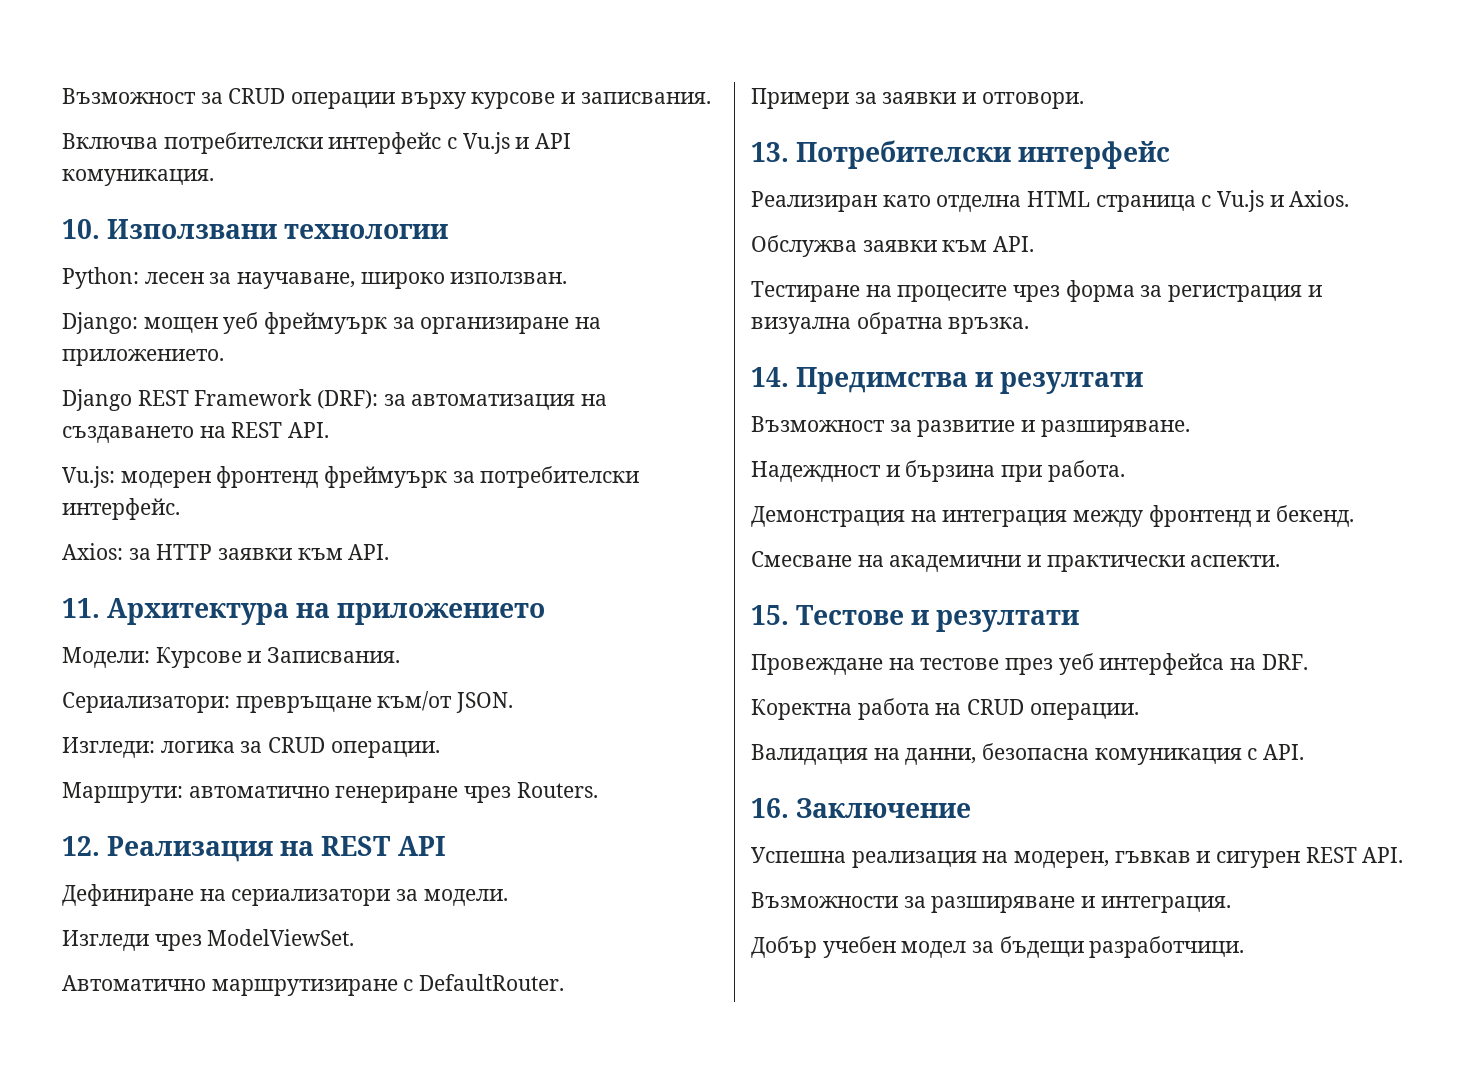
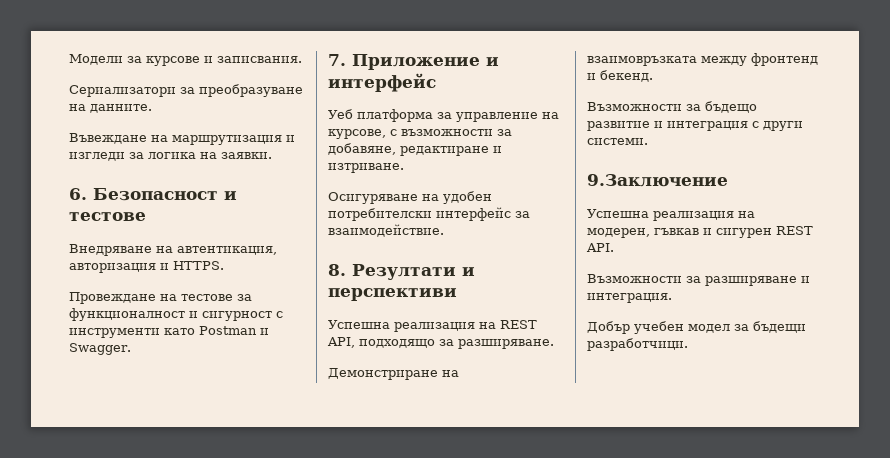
- Възможност за CRUD операции върху курсове и записвания.
- Включва потребителски интерфейс с Vu.js и API комуникация.
- 10. Използвани технологии
- Python: лесен за научаване, широко използван.
- Django: мощен уеб фреймуърк за организиране на приложението.
- Django REST Framework (DRF): за автоматизация на създаването на REST API.
- Vu.js: модерен фронтенд фреймуърк за потребителски интерфейс.
- Axios: за HTTP заявки към API.
- 11. Архитектура на приложението
- Модели: Курсове и Записвания.
- Сериализатори: превръщане към/от JSON.
- Изгледи: логика за CRUD операции.
- Маршрути: автоматично генериране чрез Routers.
- 12. Реализация на REST API
- Дефиниране на сериализатори за модели.
- Изгледи чрез ModelViewSet.
- Автоматично маршрутизиране с DefaultRouter.
- Примери за заявки и отговори.
- 13. Потребителски интерфейс
- Реализиран като отделна HTML страница с Vu.js и Axios.
- Обслужва заявки към API.
- Тестиране на процесите чрез форма за регистрация и визуална обратна връзка.
- 14. Предимства и резултати
- Възможност за развитие и разширяване.
- Надеждност и бързина при работа.
- Демонстрация на интеграция между фронтенд и бекенд.
- Смесване на академични и практически аспекти.
- 15. Тестове и резултати
- Провеждане на тестове през уеб интерфейса на DRF.
- Коректна работа на CRUD операции.
- Валидация на данни, безопасна комуникация с API.
- 16. Заключение
+ Модели за курсове и записвания.
+ Сериализатори за преобразуване на данните.
+ Въвеждане на маршрутизация и изгледи за логика на заявки.
+ 6. Безопасност и тестове
+ Внедряване на автентикация, авторизация и HTTPS.
+ Провеждане на тестове за функционалност и сигурност с инструменти като Postman и Swagger.
+ 7. Приложение и интерфейс
+ Уеб платформа за управление на курсове, с възможности за добавяне, редактиране и изтриване.
+ Осигуряване на удобен потребителски интерфейс за взаимодействие.
+ 8. Резултати и перспективи
+ Успешна реализация на REST API, подходящо за разширяване.
+ Демонстриране на взаимовръзката между фронтенд и бекенд.
+ Възможности за бъдещо развитие и интеграция с други системи.
+ 9.Заключение

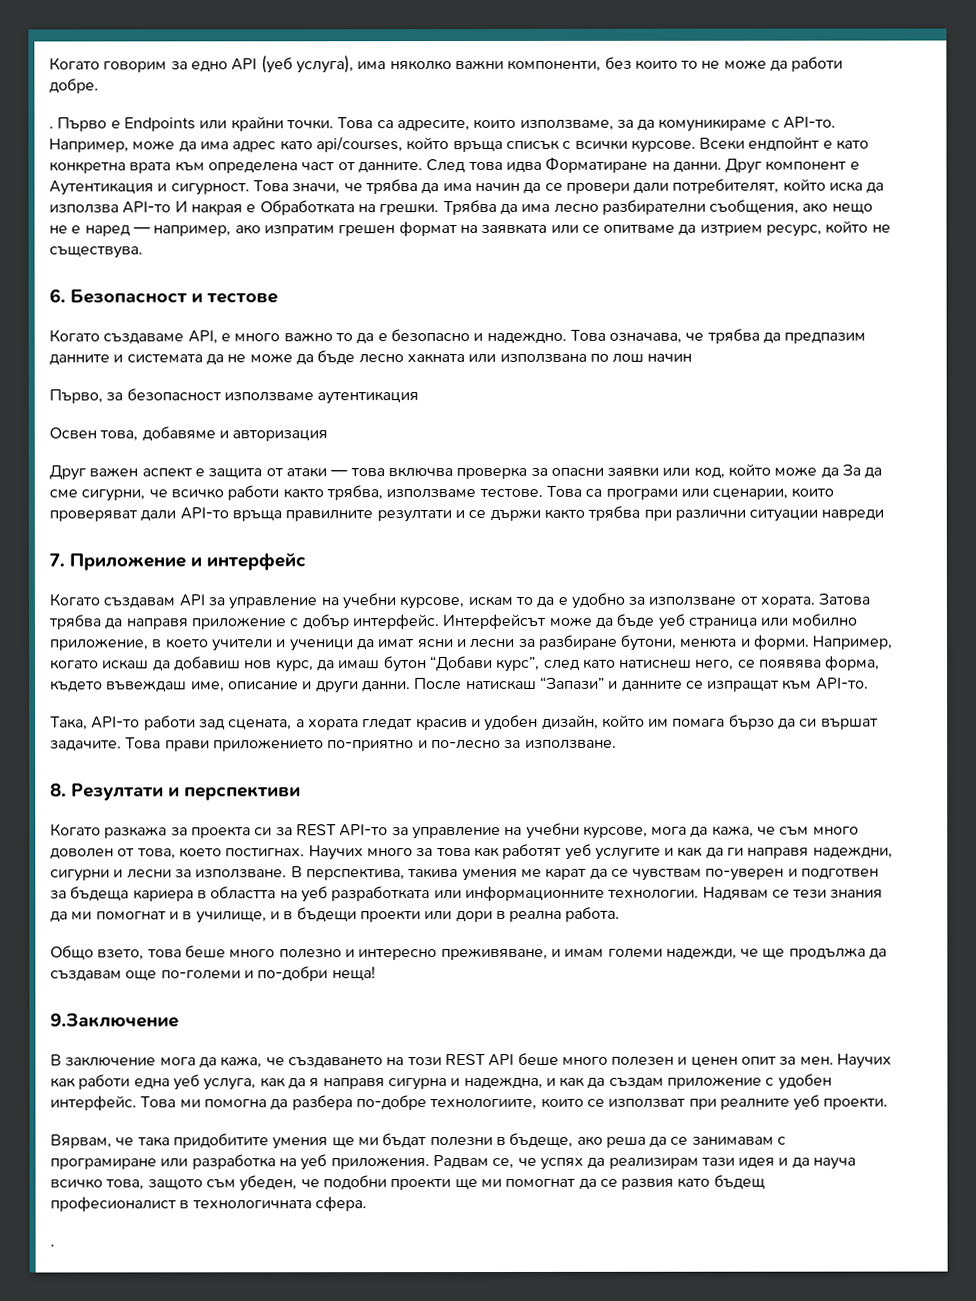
- Модели за курсове и записвания.
- Сериализатори за преобразуване на данните.
- Въвеждане на маршрутизация и изгледи за логика на заявки.
+ Когато говорим за едно API (уеб услуга), има няколко важни компоненти, без които то не може да работи добре.
+ . Първо е Endpoints или крайни точки. Това са адресите, които използваме, за да комуникираме с API-то. Например, може да има адрес като api/courses, който връща списък с всички курсове. Всеки ендпойнт е като конкретна врата към определена част от данните. След това идва Форматиране на данни. Друг компонент е Аутентикация и сигурност. Това значи, че трябва да има начин да се провери дали потребителят, който иска да използва API-то И накрая е Обработката на грешки. Трябва да има лесно разбирателни съобщения, ако нещо не е наред — например, ако изпратим грешен формат на заявката или се опитваме да изтрием ресурс, който не съществува.
  6. Безопасност и тестове
- Внедряване на автентикация, авторизация и HTTPS.
- Провеждане на тестове за функционалност и сигурност с инструменти като Postman и Swagger.
+ Когато създаваме API, е много важно то да е безопасно и надеждно. Това означава, че трябва да предпазим данните и системата да не може да бъде лесно хакната или използвана по лош начин
+ Първо, за безопасност използваме аутентикация
+ Освен това, добавяме и авторизация
+ Друг важен аспект е защита от атаки — това включва проверка за опасни заявки или код, който може да За да сме сигурни, че всичко работи както трябва, използваме тестове. Това са програми или сценарии, които проверяват дали API-то връща правилните резултати и се държи както трябва при различни ситуации навреди
  7. Приложение и интерфейс
- Уеб платформа за управление на курсове, с възможности за добавяне, редактиране и изтриване.
- Осигуряване на удобен потребителски интерфейс за взаимодействие.
+ Когато създавам API за управление на учебни курсове, искам то да е удобно за използване от хората. Затова трябва да направя приложение с добър интерфейс. Интерфейсът може да бъде уеб страница или мобилно приложение, в което учители и ученици да имат ясни и лесни за разбиране бутони, менюта и форми. Например, когато искаш да добавиш нов курс, да имаш бутон “Добави курс”, след като натиснеш него, се появява форма, където въвеждаш име, описание и други данни. После натискаш “Запази” и данните се изпращат към API-то.
+ Така, API-то работи зад сцената, а хората гледат красив и удобен дизайн, който им помага бързо да си вършат задачите. Това прави приложението по-приятно и по-лесно за използване.
  8. Резултати и перспективи
- Успешна реализация на REST API, подходящо за разширяване.
- Демонстриране на взаимовръзката между фронтенд и бекенд.
- Възможности за бъдещо развитие и интеграция с други системи.
+ Когато разкажа за проекта си за REST API-то за управление на учебни курсове, мога да кажа, че съм много доволен от това, което постигнах. Научих много за това как работят уеб услугите и как да ги направя надеждни, сигурни и лесни за използване. В перспектива, такива умения ме карат да се чувствам по-уверен и подготвен за бъдеща кариера в областта на уеб разработката или информационните технологии. Надявам се тези знания да ми помогнат и в училище, и в бъдещи проекти или дори в реална работа.
+ Общо взето, това беше много полезно и интересно преживяване, и имам големи надежди, че ще продължа да създавам още по-големи и по-добри неща!
  9.Заключение
- Успешна реализация на модерен, гъвкав и сигурен REST API.
- Възможности за разширяване и интеграция.
- Добър учебен модел за бъдещи разработчици.
+ В заключение мога да кажа, че създаването на този REST API беше много полезен и ценен опит за мен. Научих как работи една уеб услуга, как да я направя сигурна и надеждна, и как да създам приложение с удобен интерфейс. Това ми помогна да разбера по-добре технологиите, които се използват при реалните уеб проекти.
+ Вярвам, че така придобитите умения ще ми бъдат полезни в бъдеще, ако реша да се занимавам с програмиране или разработка на уеб приложения. Радвам се, че успях да реализирам тази идея и да науча всичко това, защото съм убеден, че подобни проекти ще ми помогнат да се развия като бъдещ професионалист в технологичната сфера.
+ .

